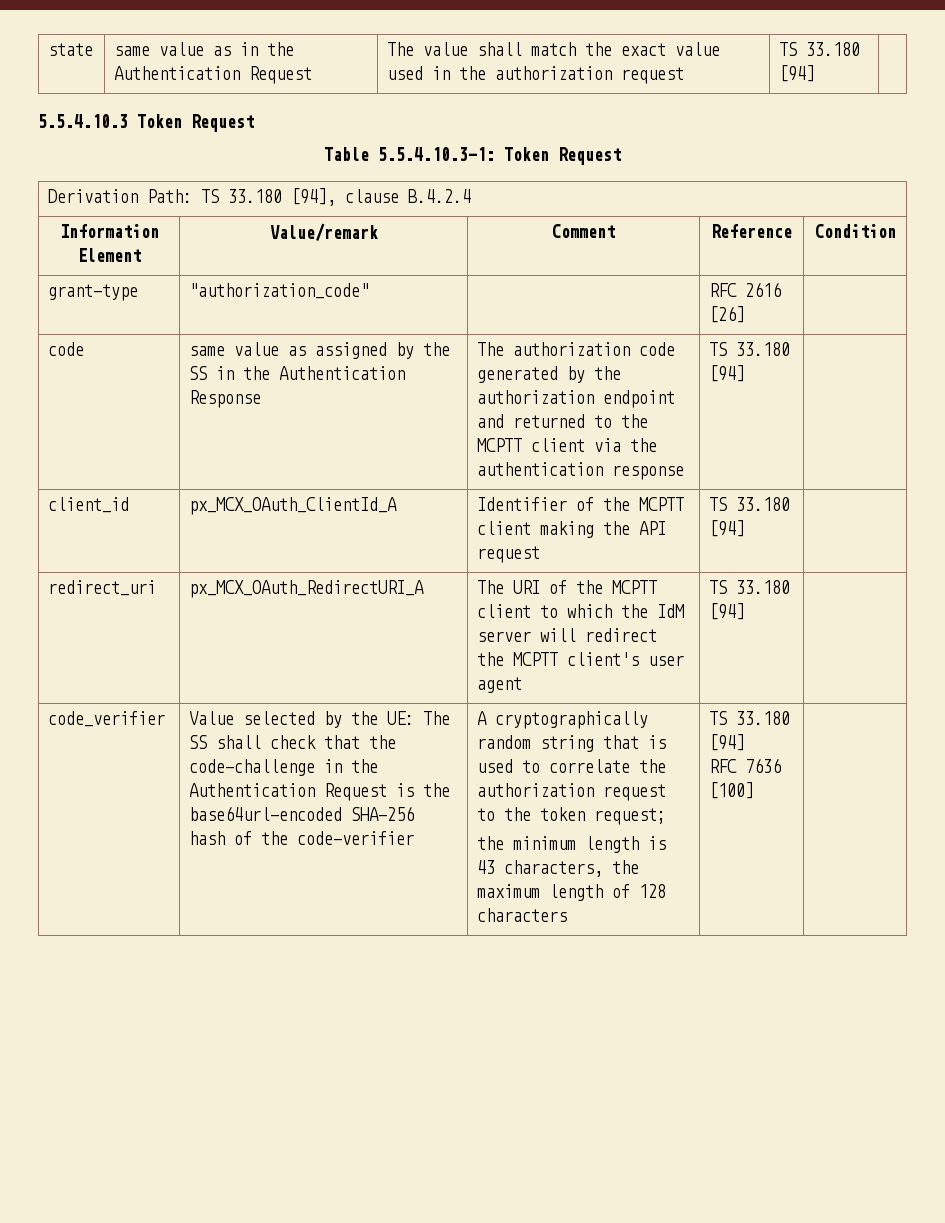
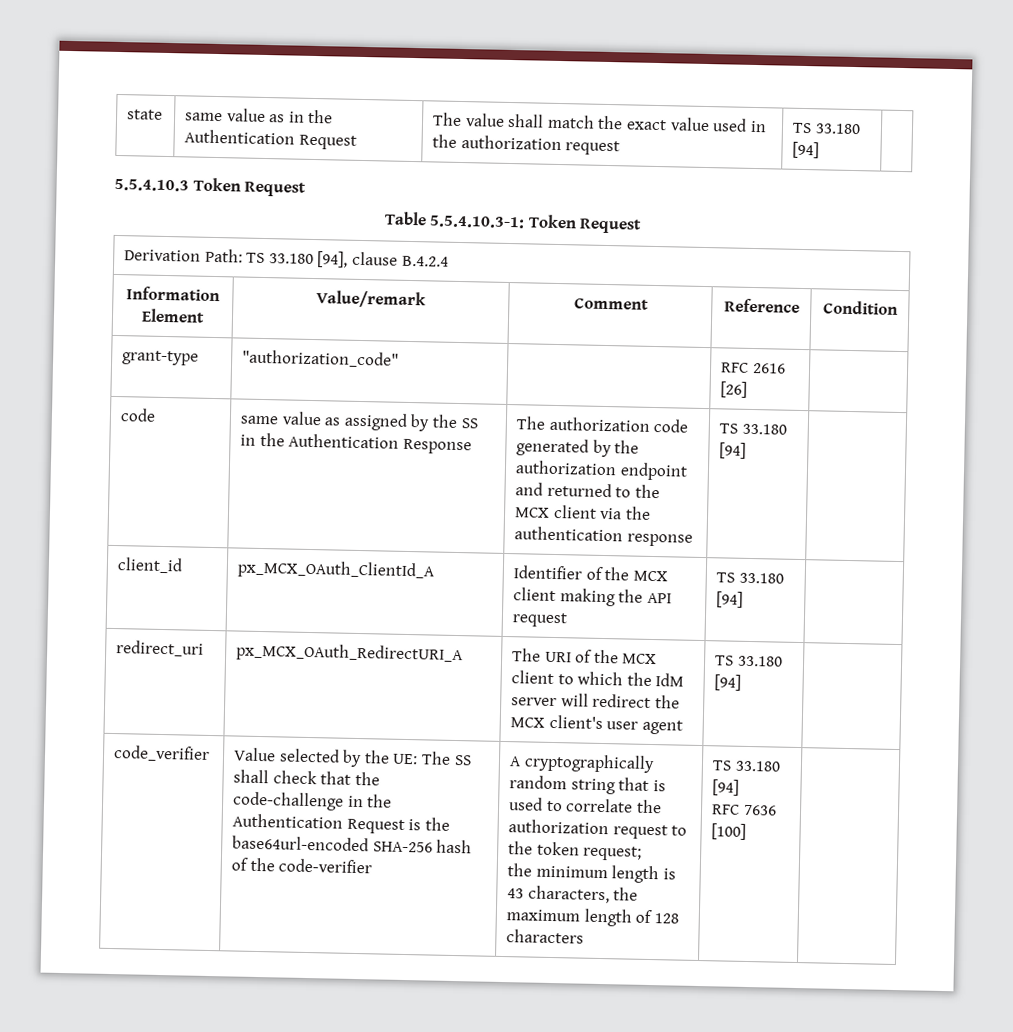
- code | same value as assigned by the SS in the Authentication Response | The authorization code generated by the authorization endpoint and returned to the MCPTT client via the authentication response | TS 33.180 [94] |
+ code | same value as assigned by the SS in the Authentication Response | The authorization code generated by the authorization endpoint and returned to the MCX client via the authentication response | TS 33.180 [94] |
- client_id | px_MCX_OAuth_ClientId_A | Identifier of the MCPTT client making the API request | TS 33.180 [94] |
+ client_id | px_MCX_OAuth_ClientId_A | Identifier of the MCX client making the API request | TS 33.180 [94] |
- redirect_uri | px_MCX_OAuth_RedirectURI_A | The URI of the MCPTT client to which the IdM server will redirect the MCPTT client's user agent | TS 33.180 [94] |
+ redirect_uri | px_MCX_OAuth_RedirectURI_A | The URI of the MCX client to which the IdM server will redirect the MCX client's user agent | TS 33.180 [94] |

